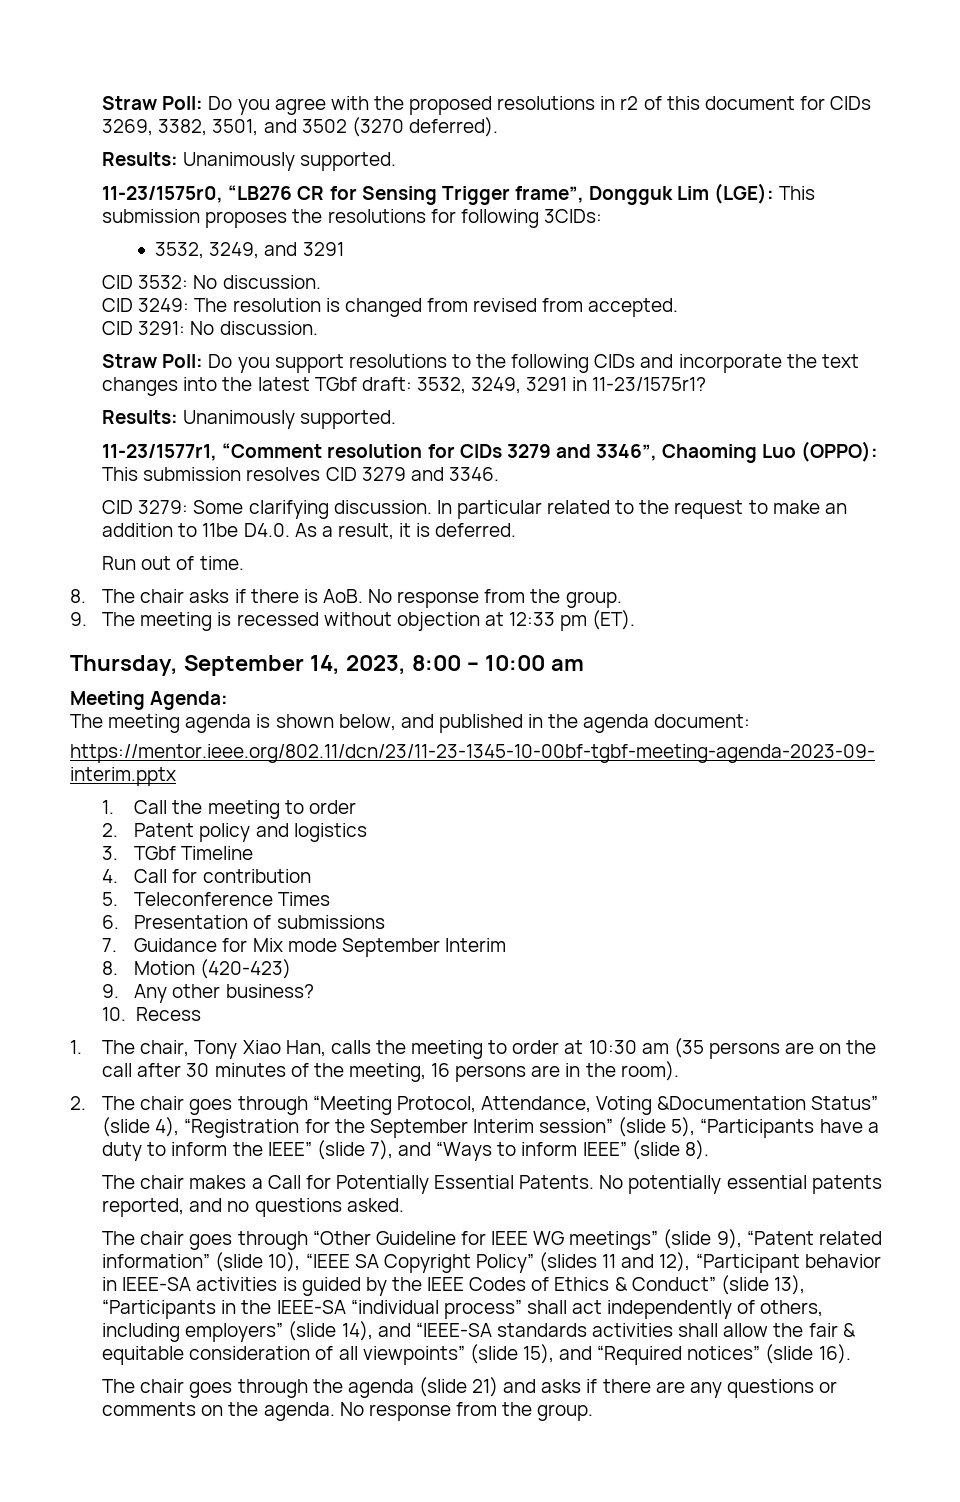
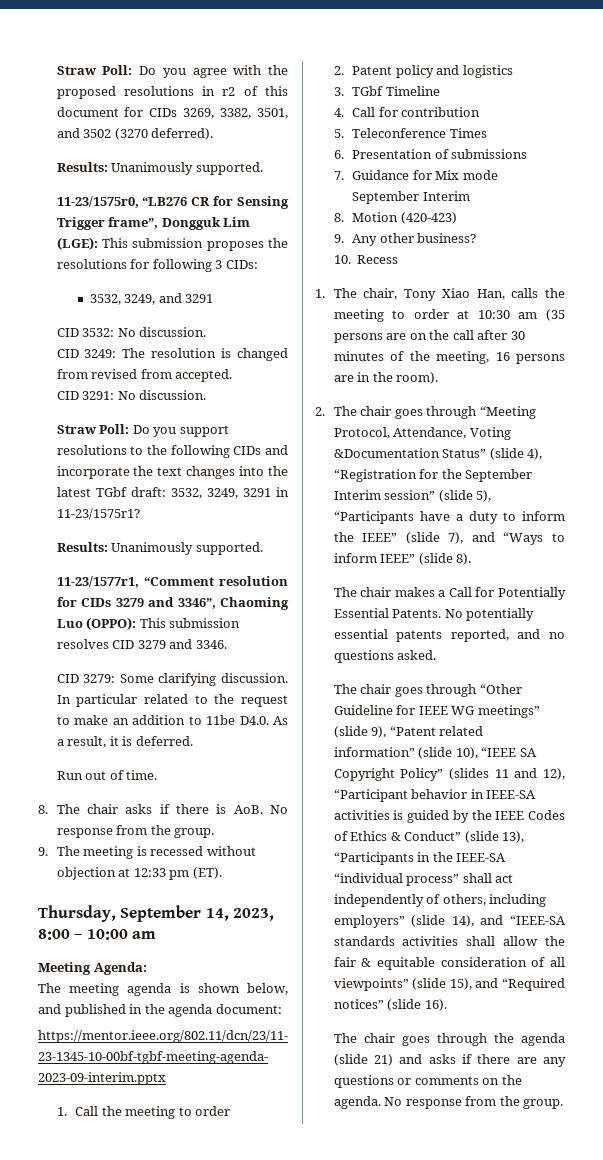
- 11-23/1575r0, “LB276 CR for Sensing Trigger frame”, Dongguk Lim (LGE): This submission proposes the resolutions for following 3CIDs:
+ 11-23/1575r0, “LB276 CR for Sensing Trigger frame”, Dongguk Lim (LGE): This submission proposes the resolutions for following 3 CIDs:

